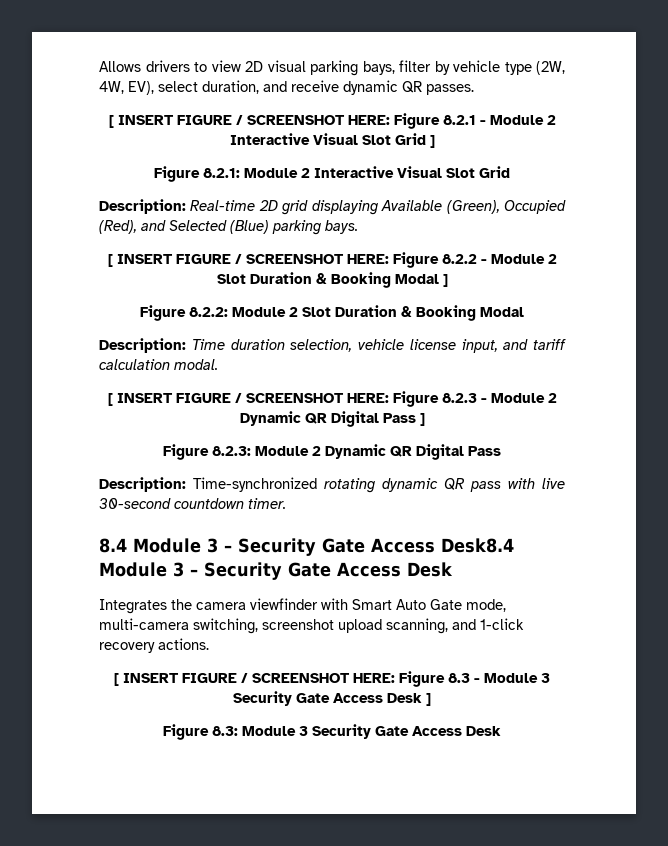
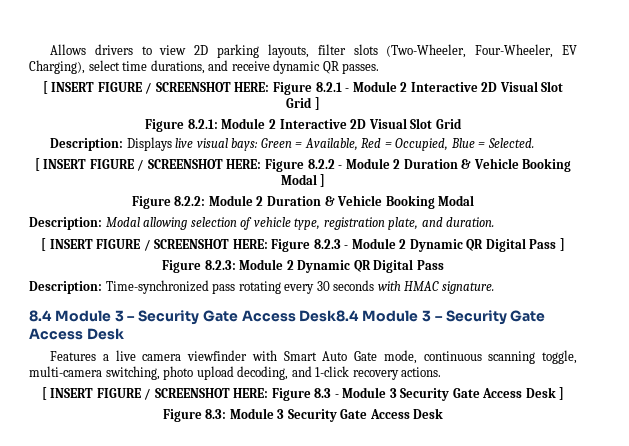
- Allows drivers to view 2D visual parking bays, filter by vehicle type (2W, 4W, EV), select duration, and receive dynamic QR passes.
+ Allows drivers to view 2D parking layouts, filter slots (Two-Wheeler, Four-Wheeler, EV Charging), select time durations, and receive dynamic QR passes.
- [ INSERT FIGURE / SCREENSHOT HERE: Figure 8.2.1 - Module 2 Interactive Visual Slot Grid ]
+ [ INSERT FIGURE / SCREENSHOT HERE: Figure 8.2.1 - Module 2 Interactive 2D Visual Slot Grid ]
- Figure 8.2.1: Module 2 Interactive Visual Slot Grid
+ Figure 8.2.1: Module 2 Interactive 2D Visual Slot Grid
- Description: Real-time 2D grid displaying Available (Green), Occupied (Red), and Selected (Blue) parking bays.
+ Description: Displays live visual bays: Green = Available, Red = Occupied, Blue = Selected.
- [ INSERT FIGURE / SCREENSHOT HERE: Figure 8.2.2 - Module 2 Slot Duration & Booking Modal ]
+ [ INSERT FIGURE / SCREENSHOT HERE: Figure 8.2.2 - Module 2 Duration & Vehicle Booking Modal ]
- Figure 8.2.2: Module 2 Slot Duration & Booking Modal
+ Figure 8.2.2: Module 2 Duration & Vehicle Booking Modal
- Description: Time duration selection, vehicle license input, and tariff calculation modal.
+ Description: Modal allowing selection of vehicle type, registration plate, and duration.
- Description: Time-synchronized rotating dynamic QR pass with live 30-second countdown timer.
+ Description: Time-synchronized pass rotating every 30 seconds with HMAC signature.
- Integrates the camera viewfinder with Smart Auto Gate mode, multi-camera switching, screenshot upload scanning, and 1-click recovery actions.
+ Features a live camera viewfinder with Smart Auto Gate mode, continuous scanning toggle, multi-camera switching, photo upload decoding, and 1-click recovery actions.

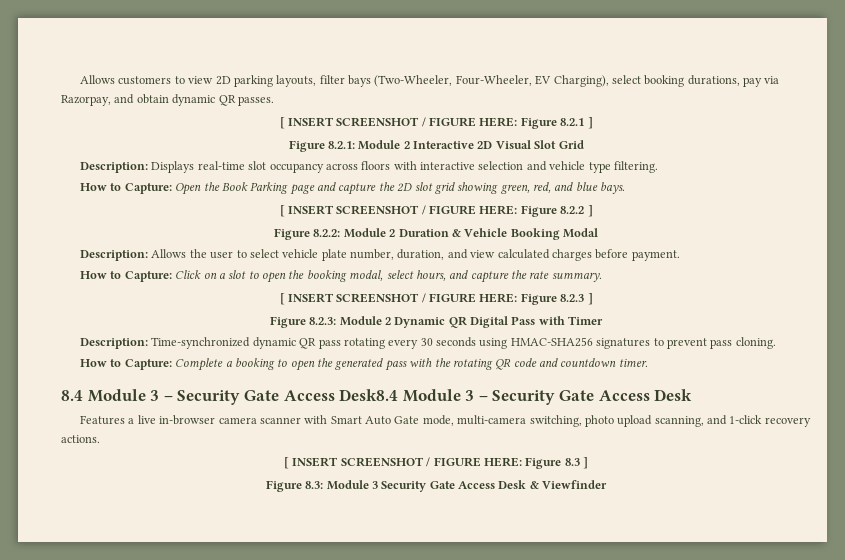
- Allows drivers to view 2D parking layouts, filter slots (Two-Wheeler, Four-Wheeler, EV Charging), select time durations, and receive dynamic QR passes.
+ Allows customers to view 2D parking layouts, filter bays (Two-Wheeler, Four-Wheeler, EV Charging), select booking durations, pay via Razorpay, and obtain dynamic QR passes.
- [ INSERT FIGURE / SCREENSHOT HERE: Figure 8.2.1 - Module 2 Interactive 2D Visual Slot Grid ]
+ [ INSERT SCREENSHOT / FIGURE HERE: Figure 8.2.1 ]
- Description: Displays live visual bays: Green = Available, Red = Occupied, Blue = Selected.
- [ INSERT FIGURE / SCREENSHOT HERE: Figure 8.2.2 - Module 2 Duration & Vehicle Booking Modal ]
+ Description: Displays real-time slot occupancy across floors with interactive selection and vehicle type filtering.
+ How to Capture: Open the Book Parking page and capture the 2D slot grid showing green, red, and blue bays.
+ [ INSERT SCREENSHOT / FIGURE HERE: Figure 8.2.2 ]
- Description: Modal allowing selection of vehicle type, registration plate, and duration.
- [ INSERT FIGURE / SCREENSHOT HERE: Figure 8.2.3 - Module 2 Dynamic QR Digital Pass ]
+ Description: Allows the user to select vehicle plate number, duration, and view calculated charges before payment.
+ How to Capture: Click on a slot to open the booking modal, select hours, and capture the rate summary.
+ [ INSERT SCREENSHOT / FIGURE HERE: Figure 8.2.3 ]
- Figure 8.2.3: Module 2 Dynamic QR Digital Pass
+ Figure 8.2.3: Module 2 Dynamic QR Digital Pass with Timer
- Description: Time-synchronized pass rotating every 30 seconds with HMAC signature.
+ Description: Time-synchronized dynamic QR pass rotating every 30 seconds using HMAC-SHA256 signatures to prevent pass cloning.
+ How to Capture: Complete a booking to open the generated pass with the rotating QR code and countdown timer.
- Features a live camera viewfinder with Smart Auto Gate mode, continuous scanning toggle, multi-camera switching, photo upload decoding, and 1-click recovery actions.
+ Features a live in-browser camera scanner with Smart Auto Gate mode, multi-camera switching, photo upload scanning, and 1-click recovery actions.
- [ INSERT FIGURE / SCREENSHOT HERE: Figure 8.3 - Module 3 Security Gate Access Desk ]
+ [ INSERT SCREENSHOT / FIGURE HERE: Figure 8.3 ]
- Figure 8.3: Module 3 Security Gate Access Desk
+ Figure 8.3: Module 3 Security Gate Access Desk & Viewfinder

